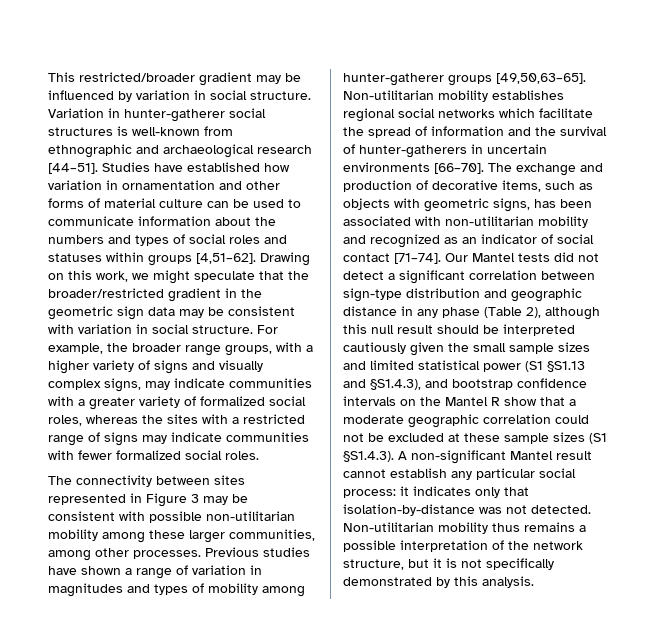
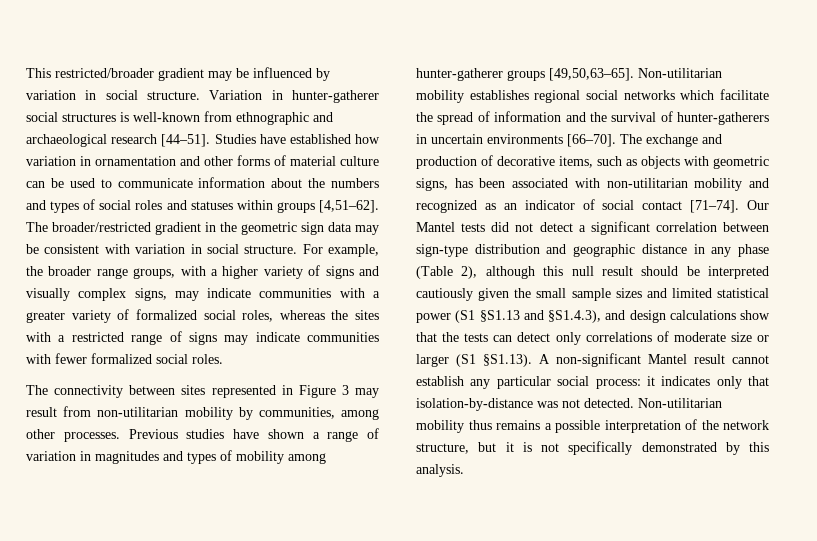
- Drawing on this work, we might speculate that the broader/restricted gradient in the geometric sign data may be consistent with variation in social structure.
+ The broader/restricted gradient in the geometric sign data may be consistent with variation in social structure.
- The connectivity between sites represented in Figure 3 may be consistent with possible non-utilitarian mobility among these larger communities, among other processes.
+ The connectivity between sites represented in Figure 3 may result from non-utilitarian mobility by communities, among other processes.
- Our Mantel tests did not detect a significant correlation between sign-type distribution and geographic distance in any phase (Table 2), although this null result should be interpreted cautiously given the small sample sizes and limited statistical power (S1 §S1.13 and §S1.4.3), and bootstrap confidence intervals on the Mantel R show that a moderate geographic correlation could not be excluded at these sample sizes (S1 §S1.4.3). A non-significant Mantel result cannot establish any particular social process: it indicates only that isolation-by-distance was not detected.
+ Our Mantel tests did not detect a significant correlation between sign-type distribution and geographic distance in any phase (Table 2), although this null result should be interpreted cautiously given the small sample sizes and limited statistical power (S1 §S1.13 and §S1.4.3), and design calculations show that the tests can detect only correlations of moderate size or larger (S1 §S1.13). A non-significant Mantel result cannot establish any particular social process: it indicates only that isolation-by-distance was not detected.

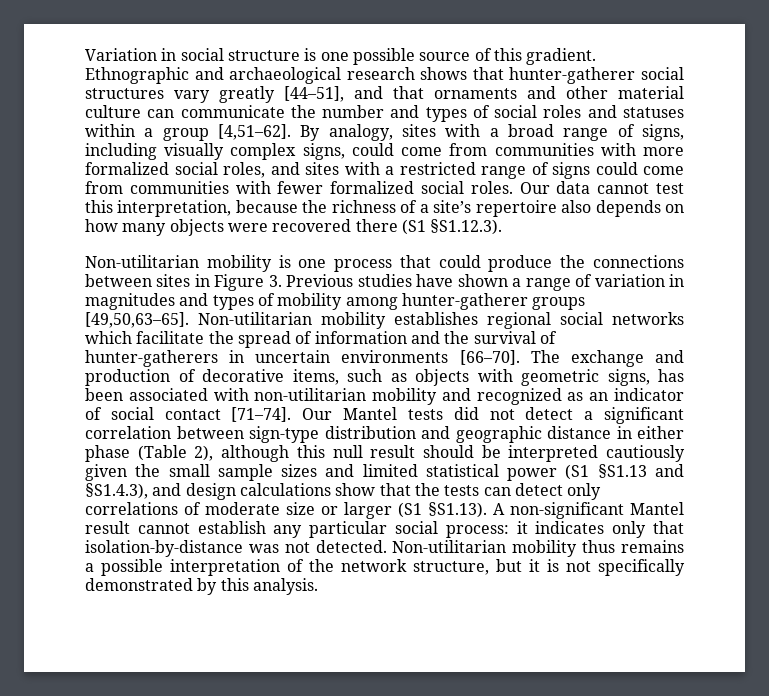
- This restricted/broader gradient may be influenced by variation in social structure. Variation in hunter-gatherer social structures is well-known from ethnographic and archaeological research [44–51]. Studies have established how variation in ornamentation and other forms of material culture can be used to communicate information about the numbers and types of social roles and statuses within groups [4,51–62]. The broader/restricted gradient in the geometric sign data may be consistent with variation in social structure. For example, the broader range groups, with a higher variety of signs and visually complex signs, may indicate communities with a greater variety of formalized social roles, whereas the sites with a restricted range of signs may indicate communities with fewer formalized social roles.
- The connectivity between sites represented in Figure 3 may result from non-utilitarian mobility by communities, among other processes. Previous studies have shown a range of variation in magnitudes and types of mobility among hunter-gatherer groups [49,50,63–65].
+ Variation in social structure is one possible source of this gradient. Ethnographic and archaeological research shows that hunter-gatherer social structures vary greatly [44–51], and that ornaments and other material culture can communicate the number and types of social roles and statuses within a group [4,51–62]. By analogy, sites with a broad range of signs, including visually complex signs, could come from communities with more formalized social roles, and sites with a restricted range of signs could come from communities with fewer formalized social roles. Our data cannot test this interpretation, because the richness of a site’s repertoire also depends on how many objects were recovered there (S1 §S1.12.3).
+ Non-utilitarian mobility is one process that could produce the connections between sites in Figure 3. Previous studies have shown a range of variation in magnitudes and types of mobility among hunter-gatherer groups [49,50,63–65].
- Our Mantel tests did not detect a significant correlation between sign-type distribution and geographic distance in any phase (Table 2), although this null result should be interpreted cautiously given the small sample sizes and limited statistical power (S1 §S1.13 and §S1.4.3), and design calculations show that the tests can detect only correlations of moderate size or larger (S1 §S1.13). A non-significant Mantel result cannot establish any particular social process:
+ Our Mantel tests did not detect a significant correlation between sign-type distribution and geographic distance in either phase (Table 2), although this null result should be interpreted cautiously given the small sample sizes and limited statistical power (S1 §S1.13 and §S1.4.3), and design calculations show that the tests can detect only correlations of moderate size or larger (S1 §S1.13). A non-significant Mantel result cannot establish any particular social process:

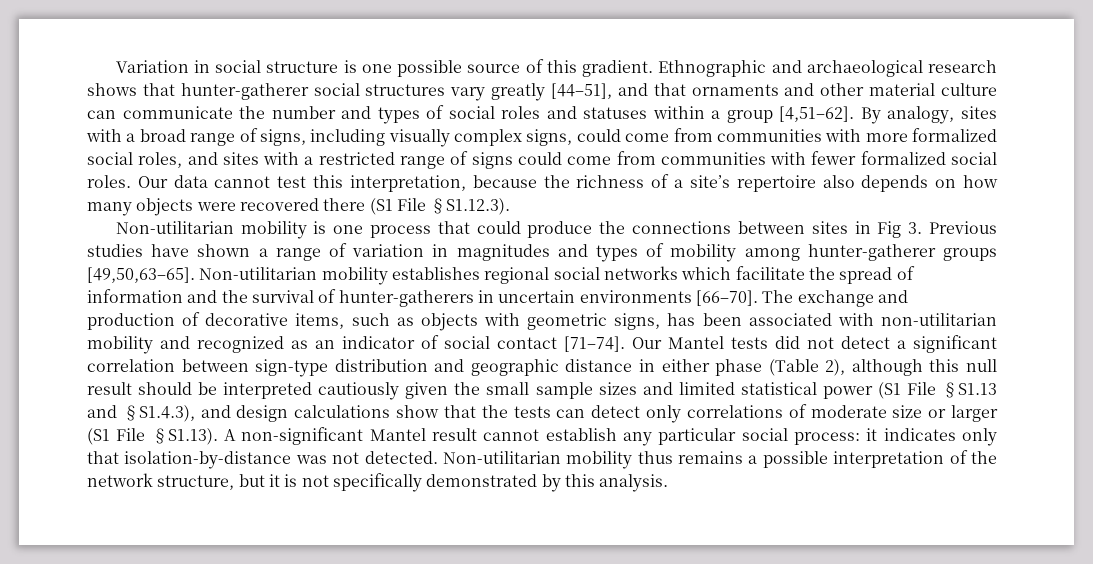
- Our data cannot test this interpretation, because the richness of a site’s repertoire also depends on how many objects were recovered there (S1 §S1.12.3).
+ Our data cannot test this interpretation, because the richness of a site’s repertoire also depends on how many objects were recovered there (S1 File §S1.12.3).
- Non-utilitarian mobility is one process that could produce the connections between sites in Figure 3. Previous studies have shown a range of variation in magnitudes and types of mobility among hunter-gatherer groups [49,50,63–65].
+ Non-utilitarian mobility is one process that could produce the connections between sites in Fig 3. Previous studies have shown a range of variation in magnitudes and types of mobility among hunter-gatherer groups [49,50,63–65].
- Our Mantel tests did not detect a significant correlation between sign-type distribution and geographic distance in either phase (Table 2), although this null result should be interpreted cautiously given the small sample sizes and limited statistical power (S1 §S1.13 and §S1.4.3), and design calculations show that the tests can detect only correlations of moderate size or larger (S1 §S1.13). A non-significant Mantel result cannot establish any particular social process:
+ Our Mantel tests did not detect a significant correlation between sign-type distribution and geographic distance in either phase (Table 2), although this null result should be interpreted cautiously given the small sample sizes and limited statistical power (S1 File §S1.13 and §S1.4.3), and design calculations show that the tests can detect only correlations of moderate size or larger (S1 File §S1.13). A non-significant Mantel result cannot establish any particular social process:

